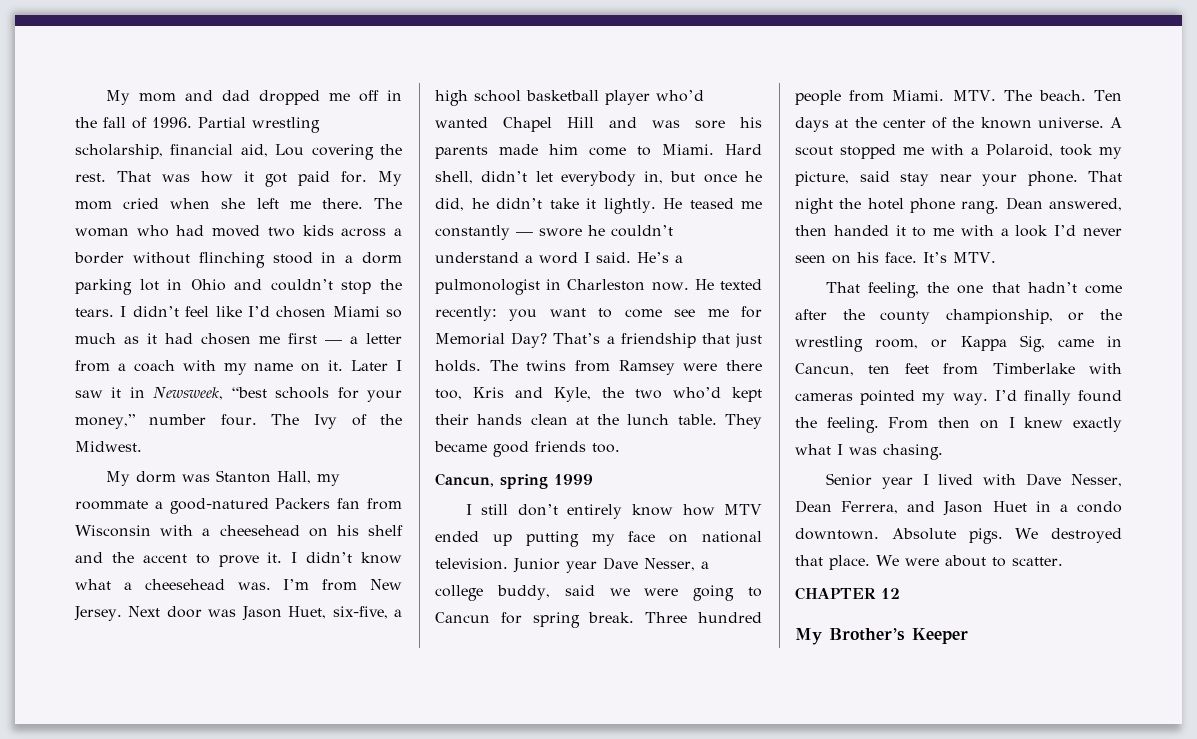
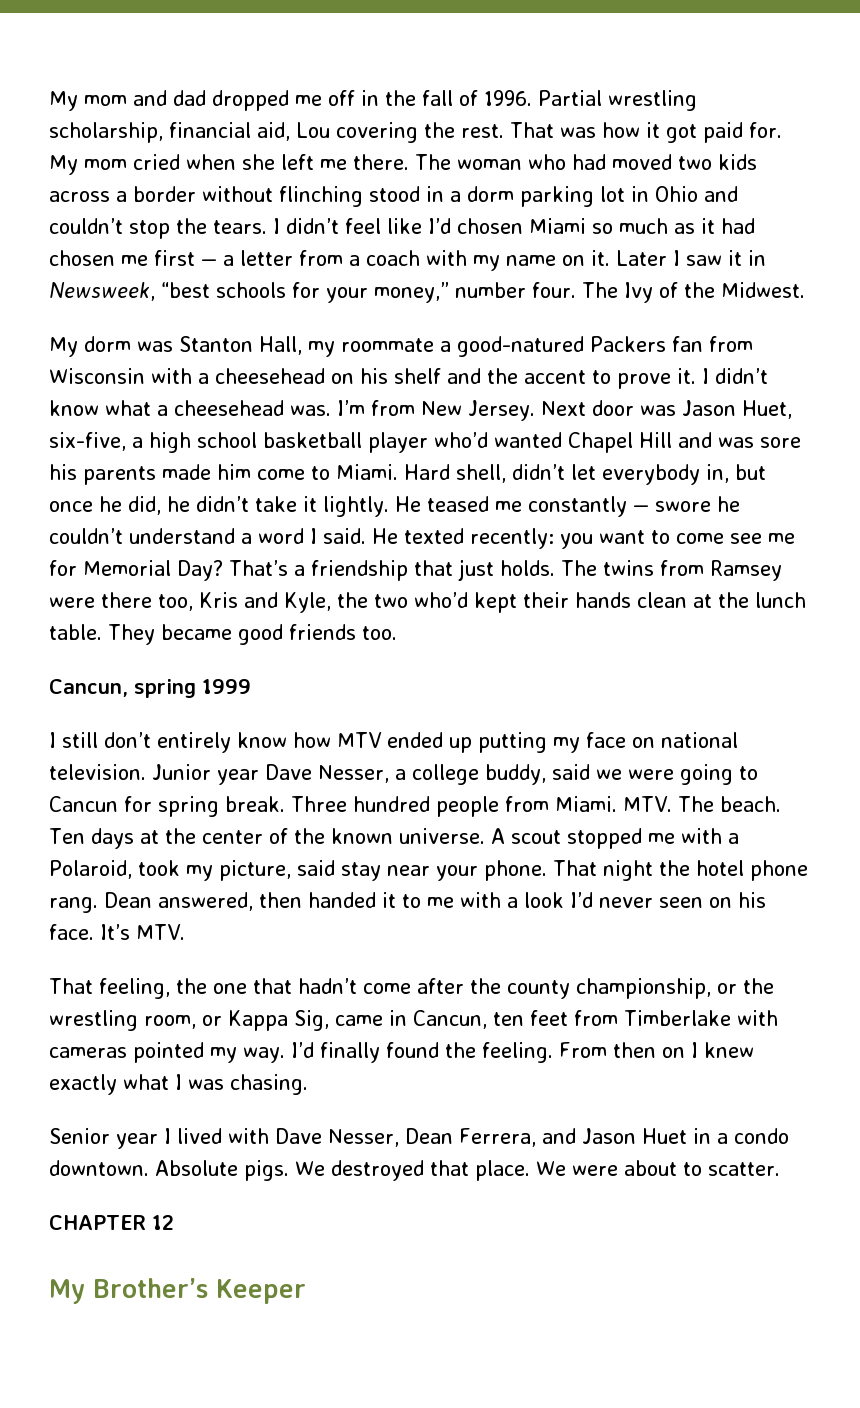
- He’s a pulmonologist in Charleston now.

